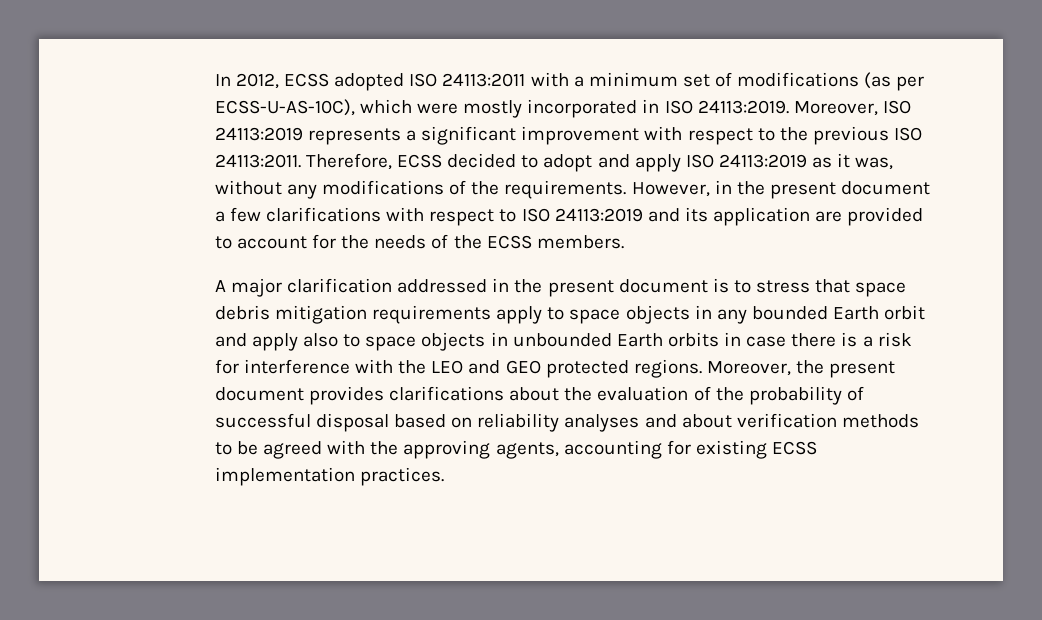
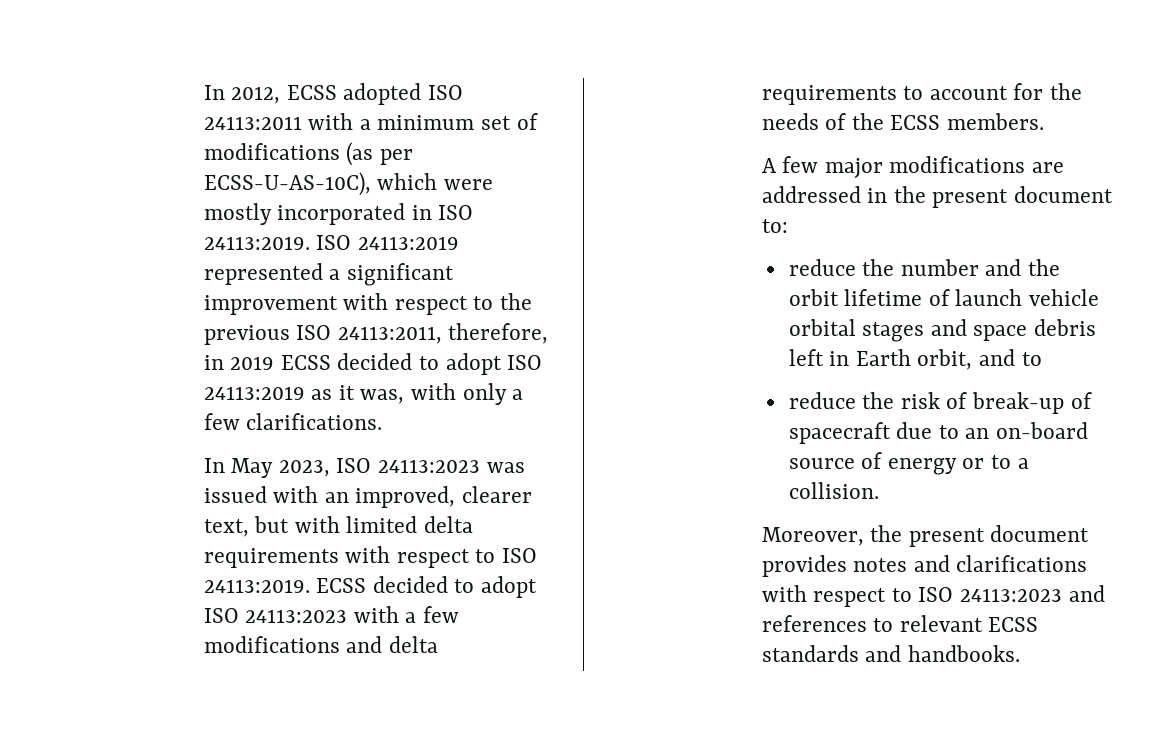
- Moreover, ISO 24113:2019 represents a significant improvement with respect to the previous ISO 24113:2011. Therefore, ECSS decided to adopt and apply ISO 24113:2019 as it was, without any modifications of the requirements. However, in the present document a few clarifications with respect to ISO 24113:2019 and its application are provided to account for the needs of the ECSS members.
+ ISO 24113:2019 represented a significant improvement with respect to the previous ISO 24113:2011, therefore, in 2019 ECSS decided to adopt ISO 24113:2019 as it was, with only a few clarifications.
+ In May 2023, ISO 24113:2023 was issued with an improved, clearer text, but with limited delta requirements with respect to ISO 24113:2019. ECSS decided to adopt ISO 24113:2023 with a few modifications and delta requirements to account for the needs of the ECSS members.
- A major clarification addressed in the present document is to stress that space debris mitigation requirements apply to space objects in any bounded Earth orbit and apply also to space objects in unbounded Earth orbits in case there is a risk for interference with the LEO and GEO protected regions. Moreover, the present document provides clarifications about the evaluation of the probability of successful disposal based on reliability analyses and about verification methods to be agreed with the approving agents, accounting for existing ECSS implementation practices.
+ A few major modifications are addressed in the present document to:
+ reduce the number and the orbit lifetime of launch vehicle orbital stages and space debris left in Earth orbit, and to
+ reduce the risk of break-up of spacecraft due to an on-board source of energy or to a collision.
+ Moreover, the present document provides notes and clarifications with respect to ISO 24113:2023 and references to relevant ECSS standards and handbooks.

